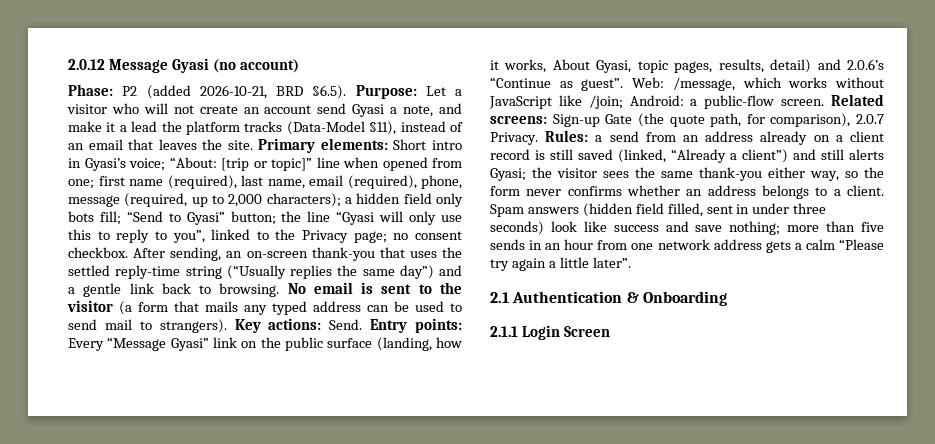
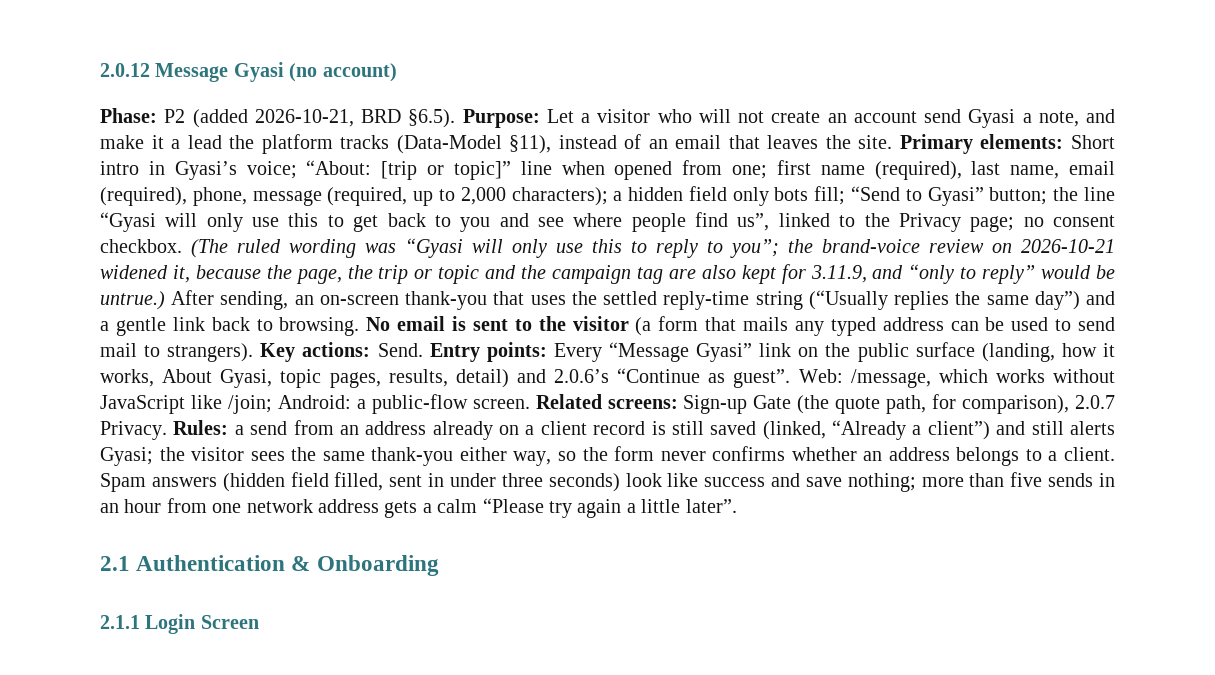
- Primary elements: Short intro in Gyasi’s voice; “About: [trip or topic]” line when opened from one; first name (required), last name, email (required), phone, message (required, up to 2,000 characters); a hidden field only bots fill; “Send to Gyasi” button; the line “Gyasi will only use this to reply to you”, linked to the Privacy page; no consent checkbox.
+ Primary elements: Short intro in Gyasi’s voice; “About: [trip or topic]” line when opened from one; first name (required), last name, email (required), phone, message (required, up to 2,000 characters); a hidden field only bots fill; “Send to Gyasi” button; the line “Gyasi will only use this to get back to you and see where people find us”, linked to the Privacy page; no consent checkbox.
+ (The ruled wording was “Gyasi will only use this to reply to you”; the brand-voice review on 2026-10-21 widened it, because the page, the trip or topic and the campaign tag are also kept for 3.11.9, and “only to reply” would be untrue.)

